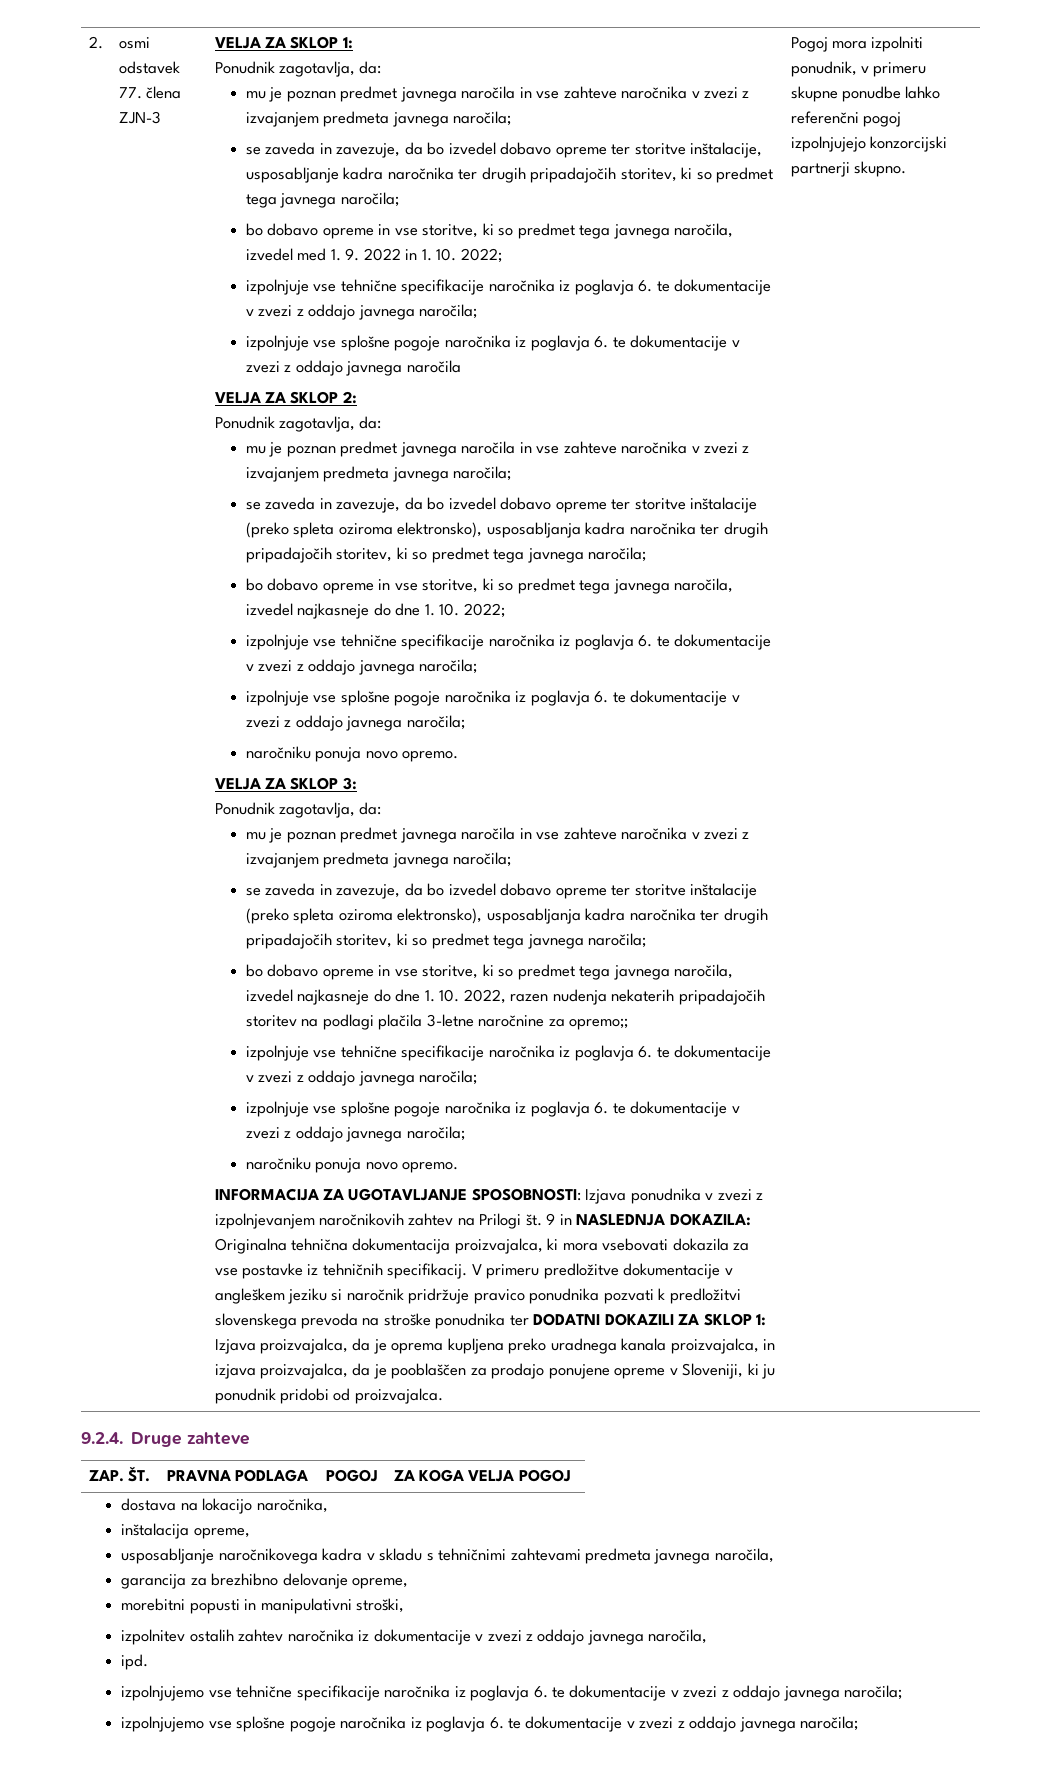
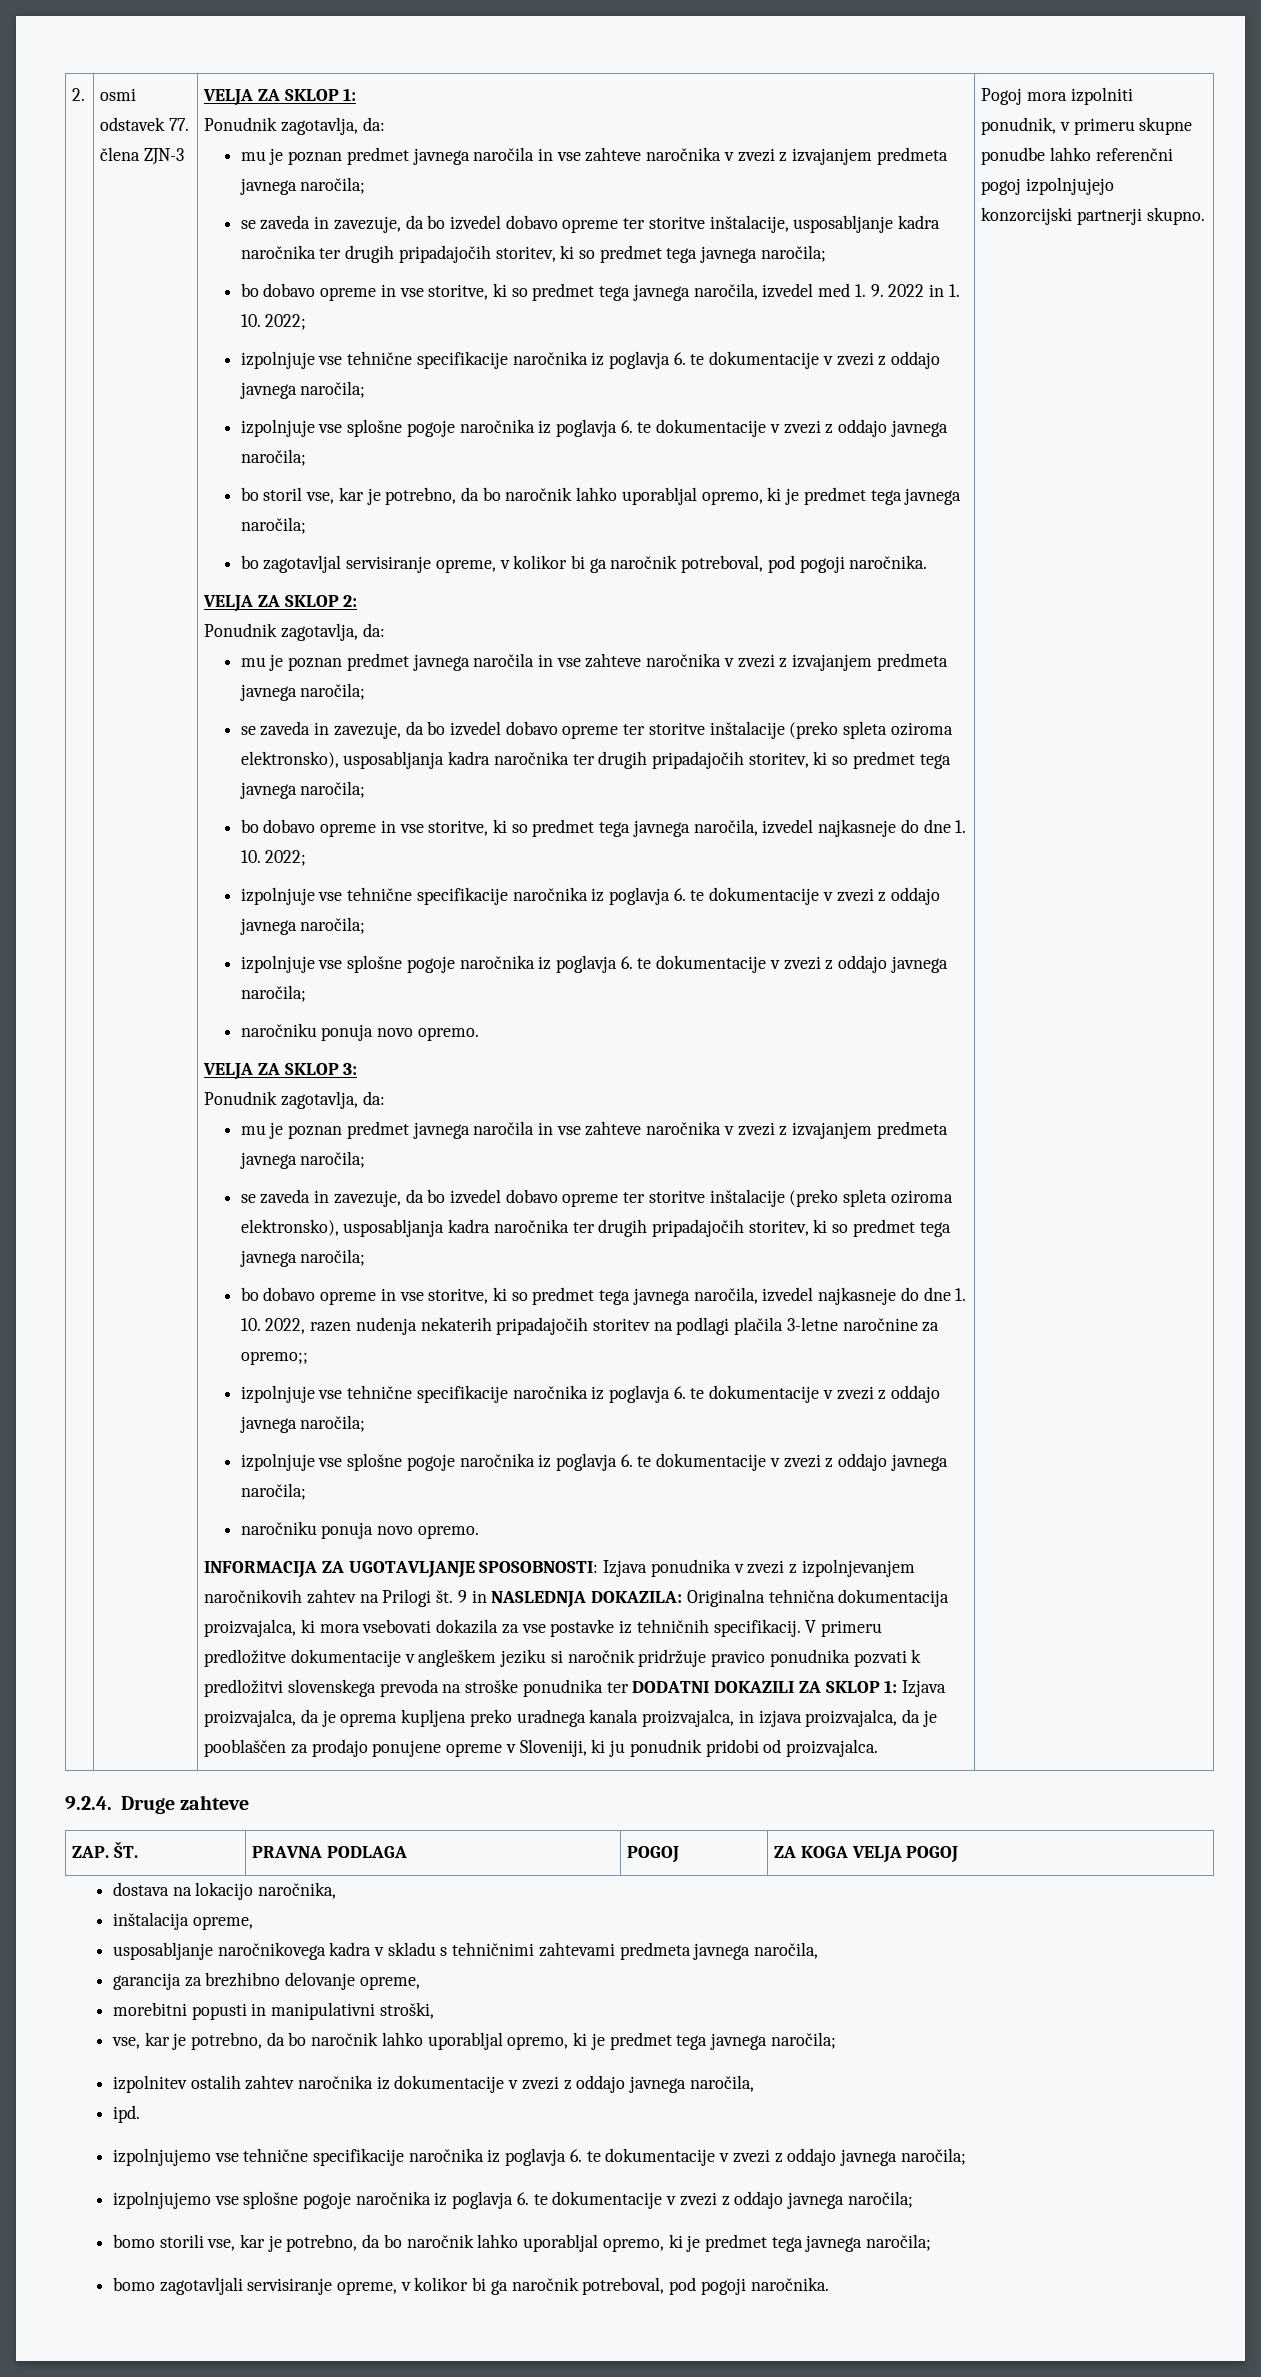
  bo dobavo opreme in vse storitve, ki so predmet tega javnega naročila, izvedel med 1. 9. 2022 in 1. 10. 2022;
  izpolnjuje vse tehnične specifikacije naročnika iz poglavja 6. te dokumentacije v zvezi z oddajo javnega naročila;
- izpolnjuje vse splošne pogoje naročnika iz poglavja 6. te dokumentacije v zvezi z oddajo javnega naročila
+ izpolnjuje vse splošne pogoje naročnika iz poglavja 6. te dokumentacije v zvezi z oddajo javnega naročila;
+ bo storil vse, kar je potrebno, da bo naročnik lahko uporabljal opremo, ki je predmet tega javnega naročila;
+ bo zagotavljal servisiranje opreme, v kolikor bi ga naročnik potreboval, pod pogoji naročnika.
  morebitni popusti in manipulativni stroški,
+ vse, kar je potrebno, da bo naročnik lahko uporabljal opremo, ki je predmet tega javnega naročila;
+ bomo storili vse, kar je potrebno, da bo naročnik lahko uporabljal opremo, ki je predmet tega javnega naročila;
+ bomo zagotavljali servisiranje opreme, v kolikor bi ga naročnik potreboval, pod pogoji naročnika.

